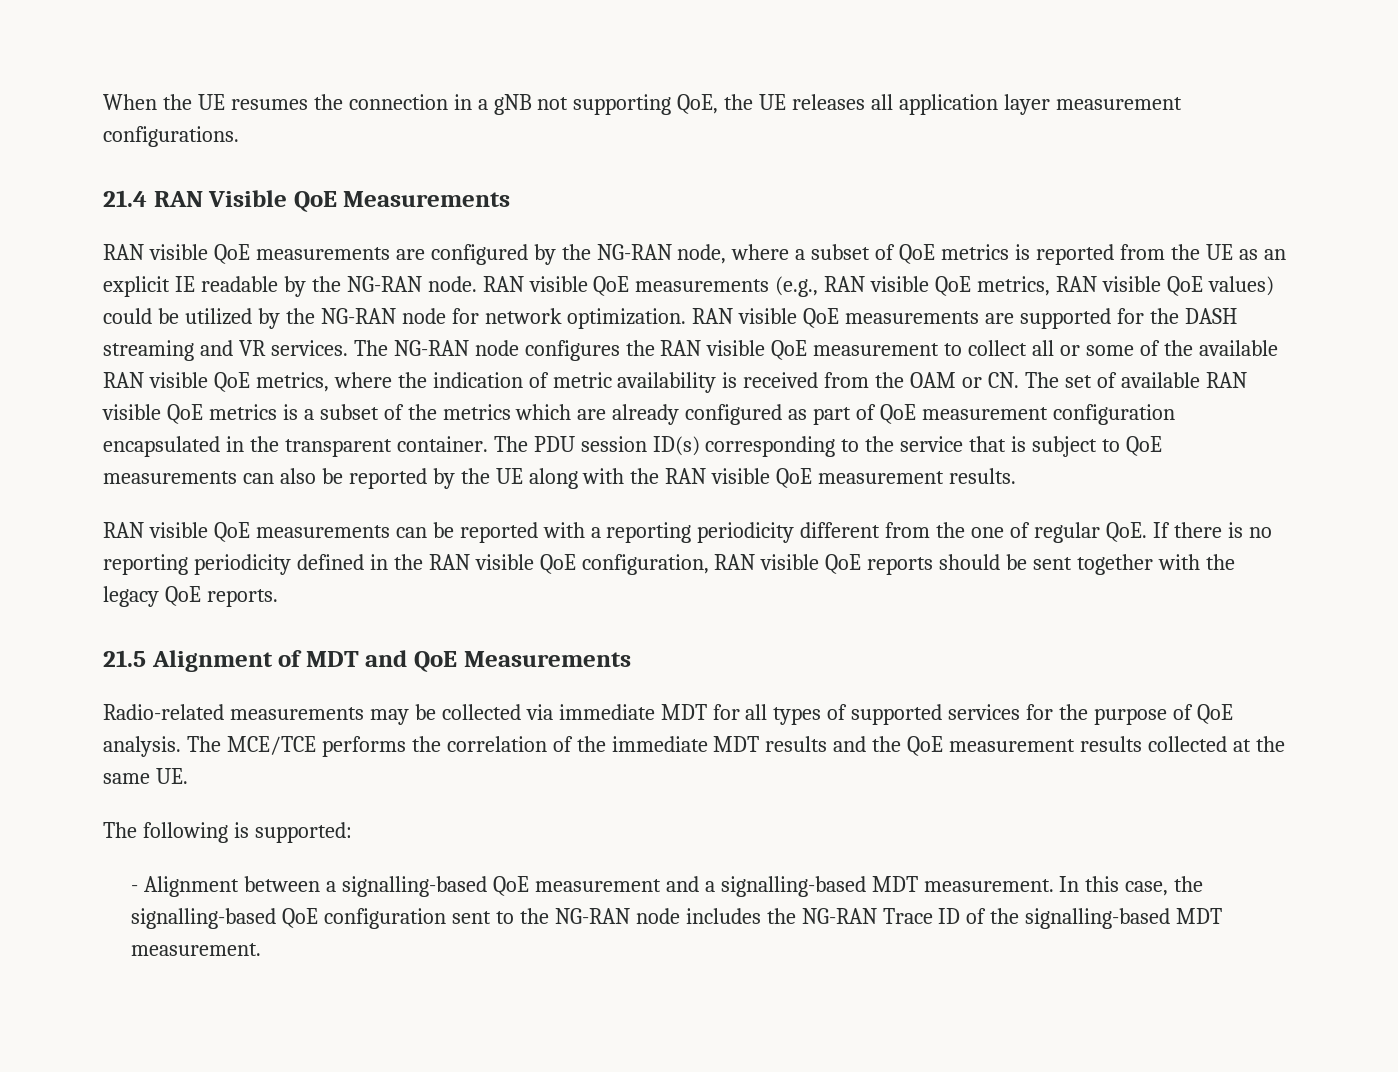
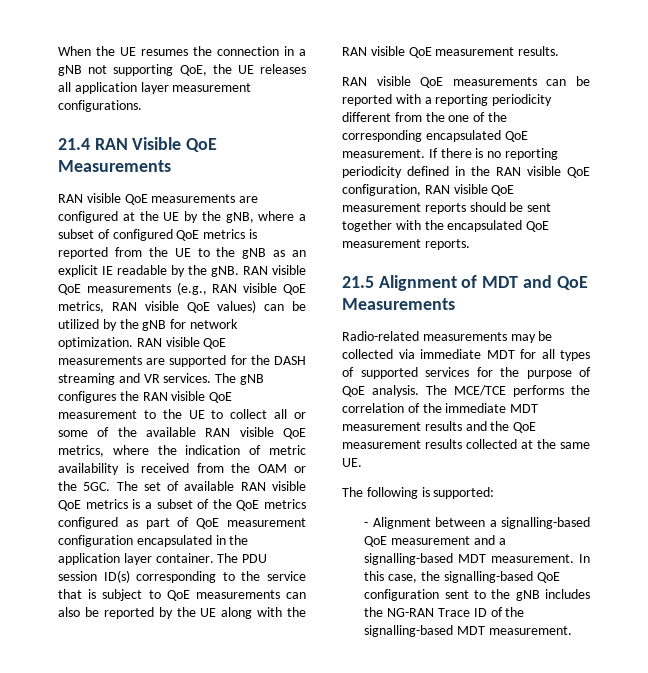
- RAN visible QoE measurements are configured by the NG-RAN node, where a subset of QoE metrics is reported from the UE as an explicit IE readable by the NG-RAN node.
+ RAN visible QoE measurements are configured at the UE by the gNB, where a subset of configured QoE metrics is reported from the UE to the gNB as an explicit IE readable by the gNB.
- RAN visible QoE measurements (e.g., RAN visible QoE metrics, RAN visible QoE values) could be utilized by the NG-RAN node for network optimization.
+ RAN visible QoE measurements (e.g., RAN visible QoE metrics, RAN visible QoE values) can be utilized by the gNB for network optimization.
- The NG-RAN node configures the RAN visible QoE measurement to collect all or some of the available RAN visible QoE metrics, where the indication of metric availability is received from the OAM or CN. The set of available RAN visible QoE metrics is a subset of the metrics which are already configured as part of QoE measurement configuration encapsulated in the transparent container.
+ The gNB configures the RAN visible QoE measurement to the UE to collect all or some of the available RAN visible QoE metrics, where the indication of metric availability is received from the OAM or the 5GC. The set of available RAN visible QoE metrics is a subset of the QoE metrics configured as part of QoE measurement configuration encapsulated in the application layer container.
- RAN visible QoE measurements can be reported with a reporting periodicity different from the one of regular QoE. If there is no reporting periodicity defined in the RAN visible QoE configuration, RAN visible QoE reports should be sent together with the legacy QoE reports.
+ RAN visible QoE measurements can be reported with a reporting periodicity different from the one of the corresponding encapsulated QoE measurement. If there is no reporting periodicity defined in the RAN visible QoE configuration, RAN visible QoE measurement reports should be sent together with the encapsulated QoE measurement reports.
- The MCE/TCE performs the correlation of the immediate MDT results and the QoE measurement results collected at the same UE.
+ The MCE/TCE performs the correlation of the immediate MDT measurement results and the QoE measurement results collected at the same UE.
- In this case, the signalling-based QoE configuration sent to the NG-RAN node includes the NG-RAN Trace ID of the signalling-based MDT measurement.
+ In this case, the signalling-based QoE configuration sent to the gNB includes the NG-RAN Trace ID of the signalling-based MDT measurement.

